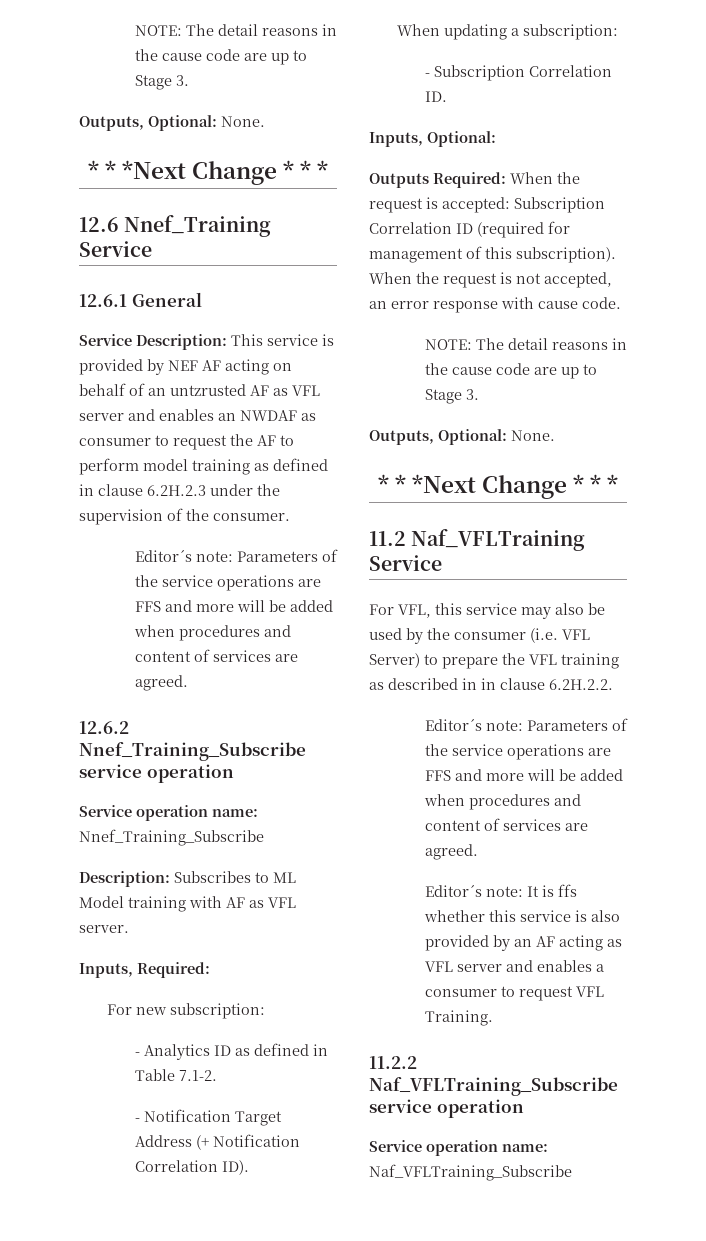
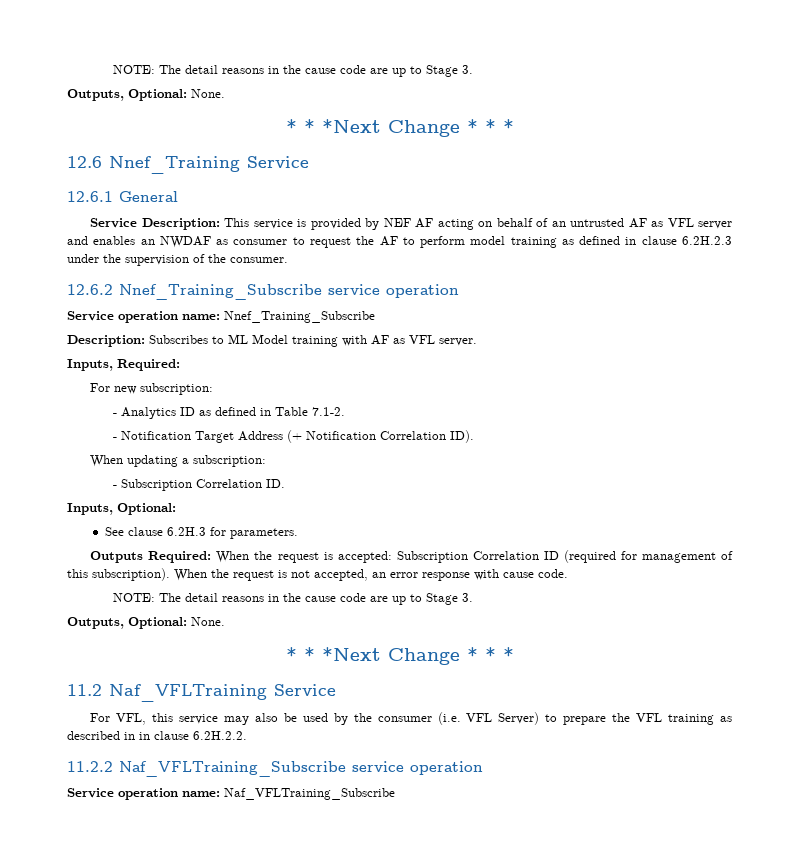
- Service Description: This service is provided by NEF AF acting on behalf of an untzrusted AF as VFL server and enables an NWDAF as consumer to request the AF to perform model training as defined in clause 6.2H.2.3 under the supervision of the consumer.
- Editor´s note: Parameters of the service operations are FFS and more will be added when procedures and content of services are agreed.
+ Service Description: This service is provided by NEF AF acting on behalf of an untrusted AF as VFL server and enables an NWDAF as consumer to request the AF to perform model training as defined in clause 6.2H.2.3 under the supervision of the consumer.
+ See clause 6.2H.3 for parameters.
  For VFL, this service may also be used by the consumer (i.e. VFL Server) to prepare the VFL training as described in in clause 6.2H.2.2.
- Editor´s note: Parameters of the service operations are FFS and more will be added when procedures and content of services are agreed.
- Editor´s note: It is ffs whether this service is also provided by an AF acting as VFL server and enables a consumer to request VFL Training.

